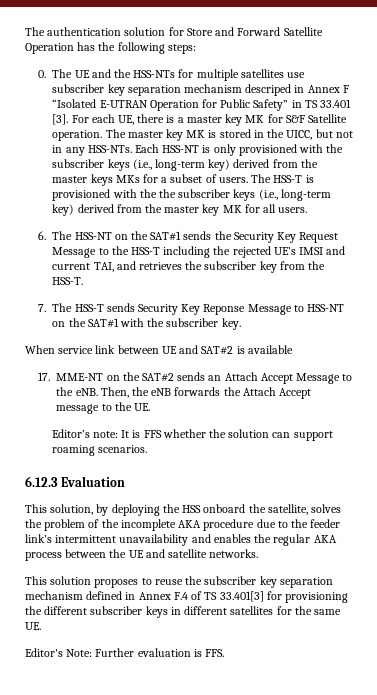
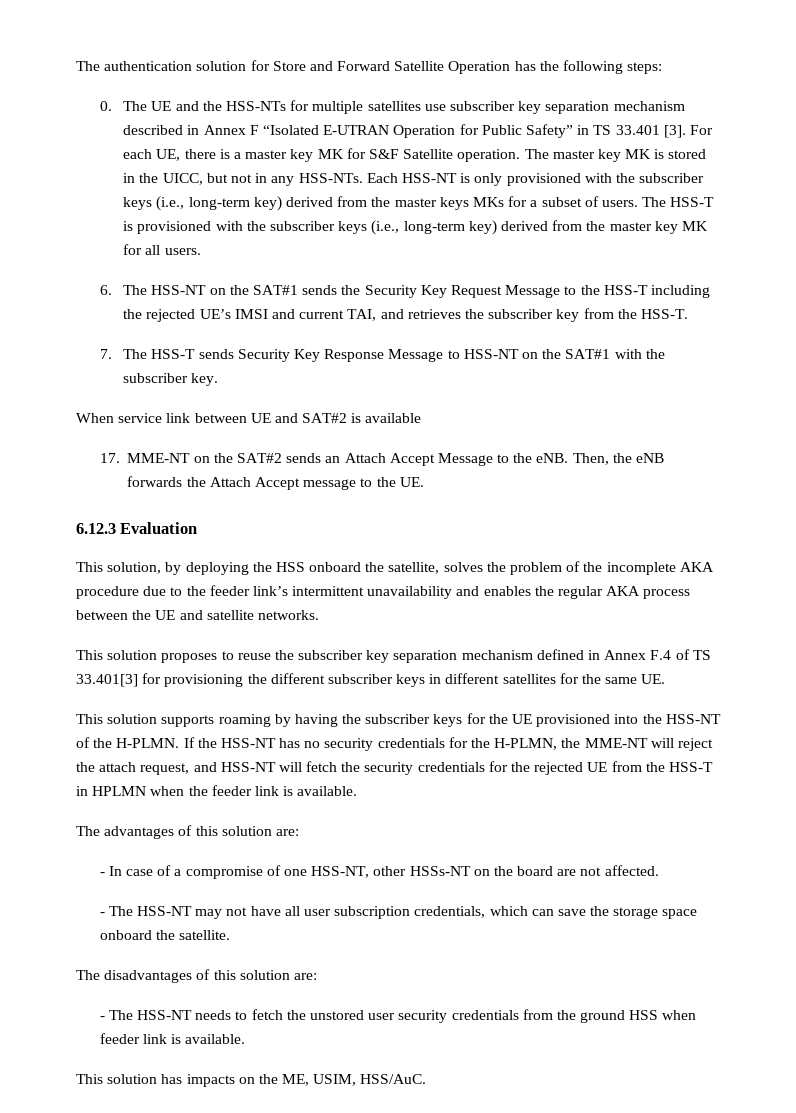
- 0. The UE and the HSS-NTs for multiple satellites use subscriber key separation mechanism descriped in Annex F “Isolated E-UTRAN Operation for Public Safety” in TS 33.401 [3].
+ 0. The UE and the HSS-NTs for multiple satellites use subscriber key separation mechanism described in Annex F “Isolated E-UTRAN Operation for Public Safety” in TS 33.401 [3].
- The HSS-T is provisioned with the the subscriber keys (i.e., long-term key) derived from the master key MK for all users.
+ The HSS-T is provisioned with the subscriber keys (i.e., long-term key) derived from the master key MK for all users.
- 7. The HSS-T sends Security Key Reponse Message to HSS-NT on the SAT#1 with the subscriber key.
+ 7. The HSS-T sends Security Key Response Message to HSS-NT on the SAT#1 with the subscriber key.
- Editor’s note: It is FFS whether the solution can support roaming scenarios.
- Editor's Note: Further evaluation is FFS.
+ This solution supports roaming by having the subscriber keys for the UE provisioned into the HSS-NT of the H-PLMN. If the HSS-NT has no security credentials for the H-PLMN, the MME-NT will reject the attach request, and HSS-NT will fetch the security credentials for the rejected UE from the HSS-T in HPLMN when the feeder link is available.
+ The advantages of this solution are:
+ - In case of a compromise of one HSS-NT, other HSSs-NT on the board are not affected.
+ - The HSS-NT may not have all user subscription credentials, which can save the storage space onboard the satellite.
+ The disadvantages of this solution are:
+ - The HSS-NT needs to fetch the unstored user security credentials from the ground HSS when feeder link is available.
+ This solution has impacts on the ME, USIM, HSS/AuC.

